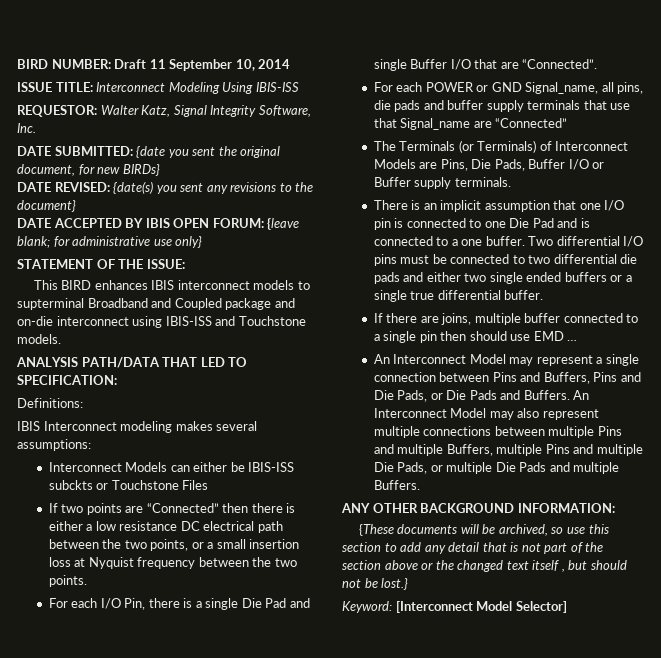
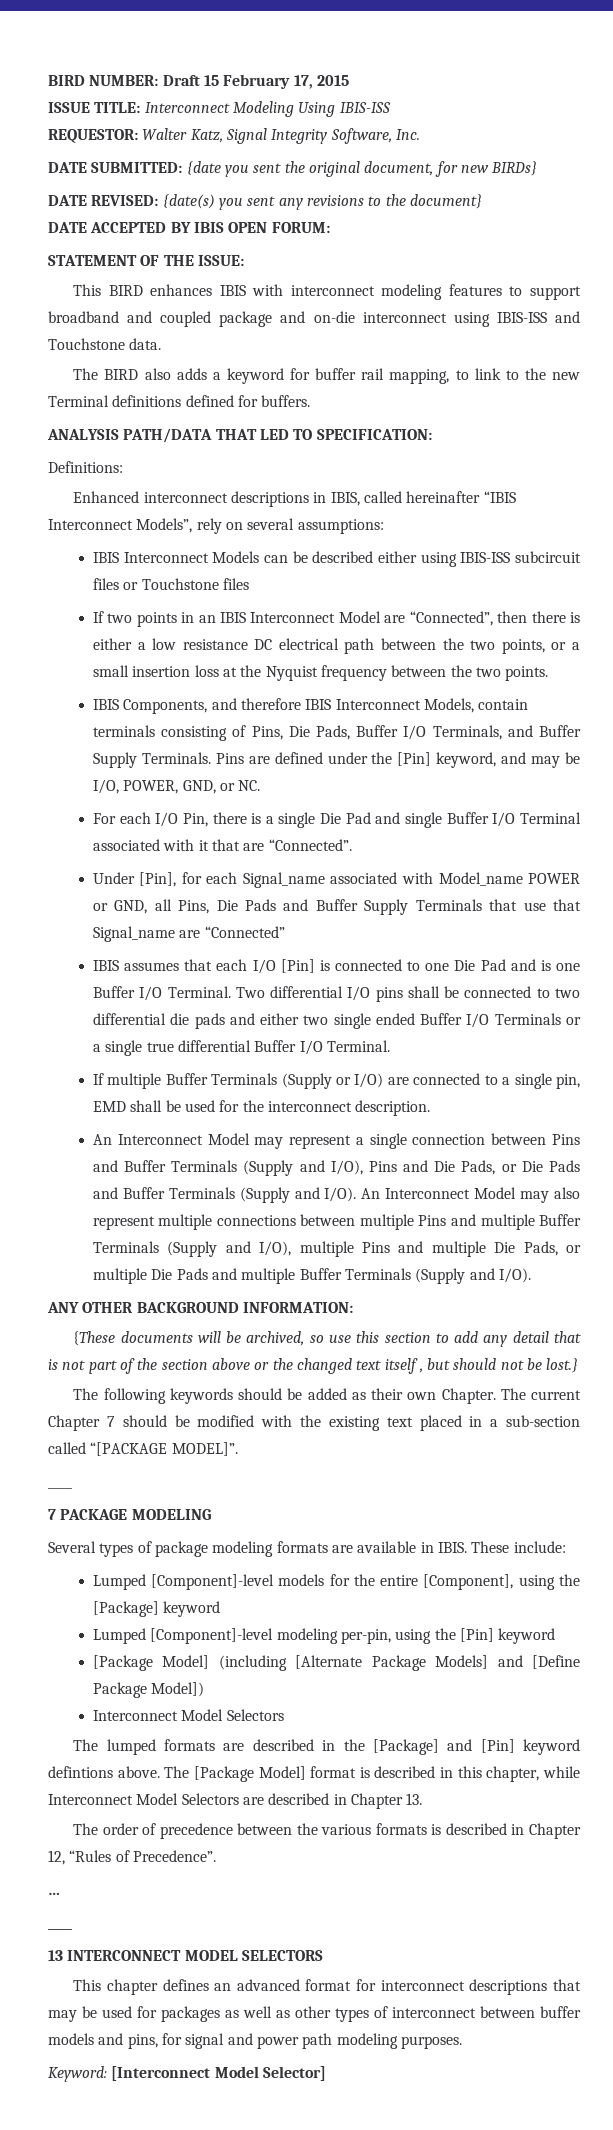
- BIRD NUMBER: Draft 11 September 10, 2014
+ BIRD NUMBER: Draft 15 February 17, 2015
- DATE ACCEPTED BY IBIS OPEN FORUM: {leave blank; for administrative use only}
+ DATE ACCEPTED BY IBIS OPEN FORUM:
- This BIRD enhances IBIS interconnect models to supterminal Broadband and Coupled package and on-die interconnect using IBIS-ISS and Touchstone models.
+ This BIRD enhances IBIS with interconnect modeling features to support broadband and coupled package and on-die interconnect using IBIS-ISS and Touchstone data.
+ The BIRD also adds a keyword for buffer rail mapping, to link to the new Terminal definitions defined for buffers.
- IBIS Interconnect modeling makes several assumptions:
+ Enhanced interconnect descriptions in IBIS, called hereinafter “IBIS Interconnect Models”, rely on several assumptions:
- Interconnect Models can either be IBIS-ISS subckts or Touchstone Files
+ IBIS Interconnect Models can be described either using IBIS-ISS subcircuit files or Touchstone files
- If two points are “Connected” then there is either a low resistance DC electrical path between the two points, or a small insertion loss at Nyquist frequency between the two points.
+ If two points in an IBIS Interconnect Model are “Connected”, then there is either a low resistance DC electrical path between the two points, or a small insertion loss at the Nyquist frequency between the two points.
+ IBIS Components, and therefore IBIS Interconnect Models, contain terminals consisting of Pins, Die Pads, Buffer I/O Terminals, and Buffer Supply Terminals. Pins are defined under the [Pin] keyword, and may be I/O, POWER, GND, or NC.
- For each I/O Pin, there is a single Die Pad and single Buffer I/O that are “Connected”.
+ For each I/O Pin, there is a single Die Pad and single Buffer I/O Terminal associated with it that are “Connected”.
- For each POWER or GND Signal_name, all pins, die pads and buffer supply terminals that use that Signal_name are “Connected”
+ Under [Pin], for each Signal_name associated with Model_name POWER or GND, all Pins, Die Pads and Buffer Supply Terminals that use that Signal_name are “Connected”
- The Terminals (or Terminals) of Interconnect Models are Pins, Die Pads, Buffer I/O or Buffer supply terminals.
- There is an implicit assumption that one I/O pin is connected to one Die Pad and is connected to a one buffer.
+ IBIS assumes that each I/O [Pin] is connected to one Die Pad and is one Buffer I/O Terminal.
- Two differential I/O pins must be connected to two differential die pads and either two single ended buffers or a single true differential buffer.
- If there are joins, multiple buffer connected to a single pin then should use EMD …
+ Two differential I/O pins shall be connected to two differential die pads and either two single ended Buffer I/O Terminals or a single true differential Buffer I/O Terminal.
+ If multiple Buffer Terminals (Supply or I/O) are connected to a single pin, EMD shall be used for the interconnect description.
- An Interconnect Model may represent a single connection between Pins and Buffers, Pins and Die Pads, or Die Pads and Buffers.
+ An Interconnect Model may represent a single connection between Pins and Buffer Terminals (Supply and I/O), Pins and Die Pads, or Die Pads and Buffer Terminals (Supply and I/O).
- An Interconnect Model may also represent multiple connections between multiple Pins and multiple Buffers, multiple Pins and multiple Die Pads, or multiple Die Pads and multiple Buffers.
+ An Interconnect Model may also represent multiple connections between multiple Pins and multiple Buffer Terminals (Supply and I/O), multiple Pins and multiple Die Pads, or multiple Die Pads and multiple Buffer Terminals (Supply and I/O).
+ The following keywords should be added as their own Chapter. The current Chapter 7 should be modified with the existing text placed in a sub-section called “[PACKAGE MODEL]”.
+ ____
+ 7 PACKAGE MODELING
+ Several types of package modeling formats are available in IBIS. These include:
+ Lumped [Component]-level models for the entire [Component], using the [Package] keyword
+ Lumped [Component]-level modeling per-pin, using the [Pin] keyword
+ [Package Model] (including [Alternate Package Models] and [Define Package Model])
+ Interconnect Model Selectors
+ The lumped formats are described in the [Package] and [Pin] keyword defintions above. The [Package Model] format is described in this chapter, while Interconnect Model Selectors are described in Chapter 13.
+ The order of precedence between the various formats is described in Chapter 12, “Rules of Precedence”.
+ …
+ ____
+ 13 INTERCONNECT MODEL SELECTORS
+ This chapter defines an advanced format for interconnect descriptions that may be used for packages as well as other types of interconnect between buffer models and pins, for signal and power path modeling purposes.

